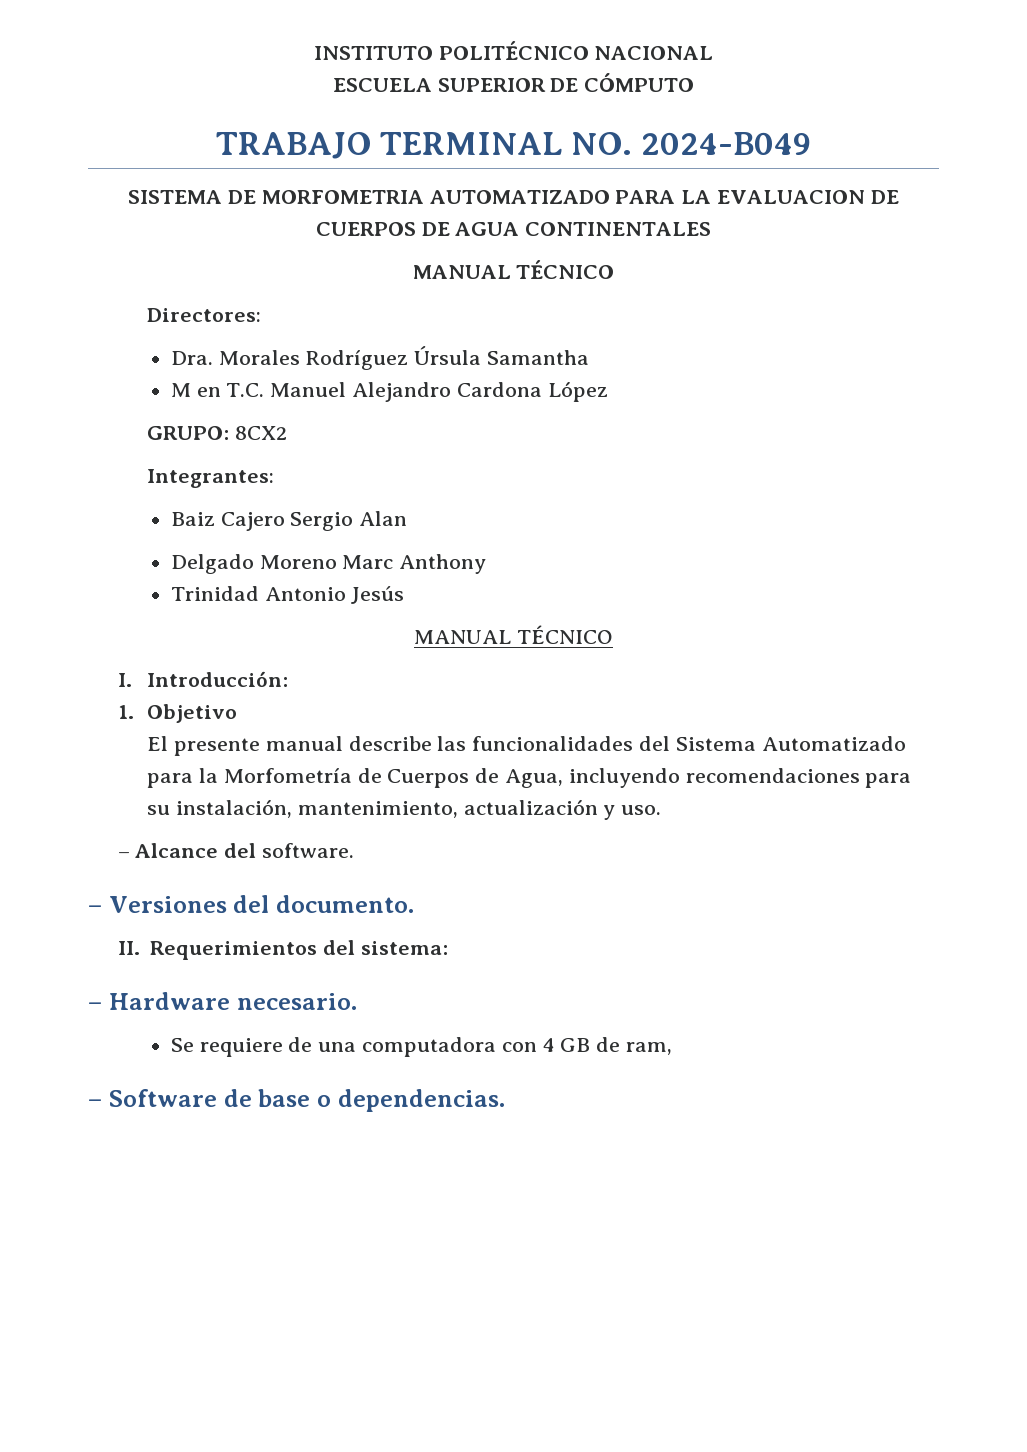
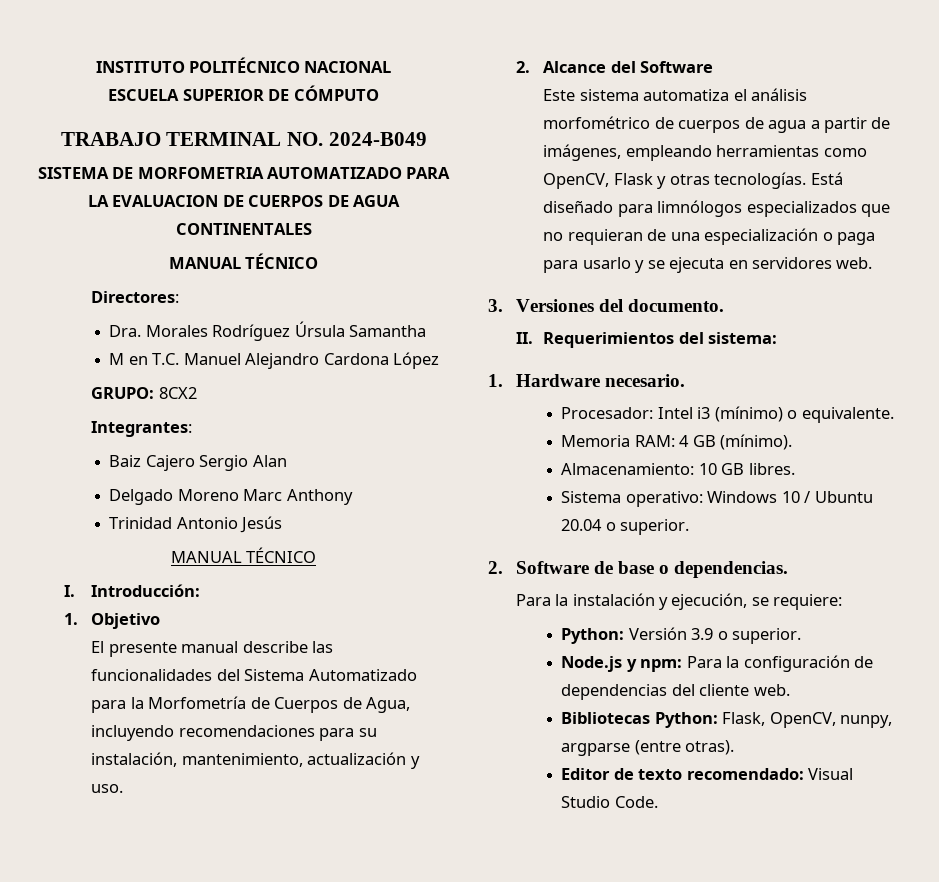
- – Alcance del software.
- – Versiones del documento.
+ 2. Alcance del Software
+ Este sistema automatiza el análisis morfométrico de cuerpos de agua a partir de imágenes, empleando herramientas como OpenCV, Flask y otras tecnologías. Está diseñado para limnólogos especializados que no requieran de una especialización o paga para usarlo y se ejecuta en servidores web.
+ 3. Versiones del documento.
- – Hardware necesario.
+ 1. Hardware necesario.
- Se requiere de una computadora con 4 GB de ram,
- – Software de base o dependencias.
+ Procesador: Intel i3 (mínimo) o equivalente.
+ Memoria RAM: 4 GB (mínimo).
+ Almacenamiento: 10 GB libres.
+ Sistema operativo: Windows 10 / Ubuntu 20.04 o superior.
+ 2. Software de base o dependencias.
+ Para la instalación y ejecución, se requiere:
+ Python: Versión 3.9 o superior.
+ Node.js y npm: Para la configuración de dependencias del cliente web.
+ Bibliotecas Python: Flask, OpenCV, nunpy, argparse (entre otras).
+ Editor de texto recomendado: Visual Studio Code.

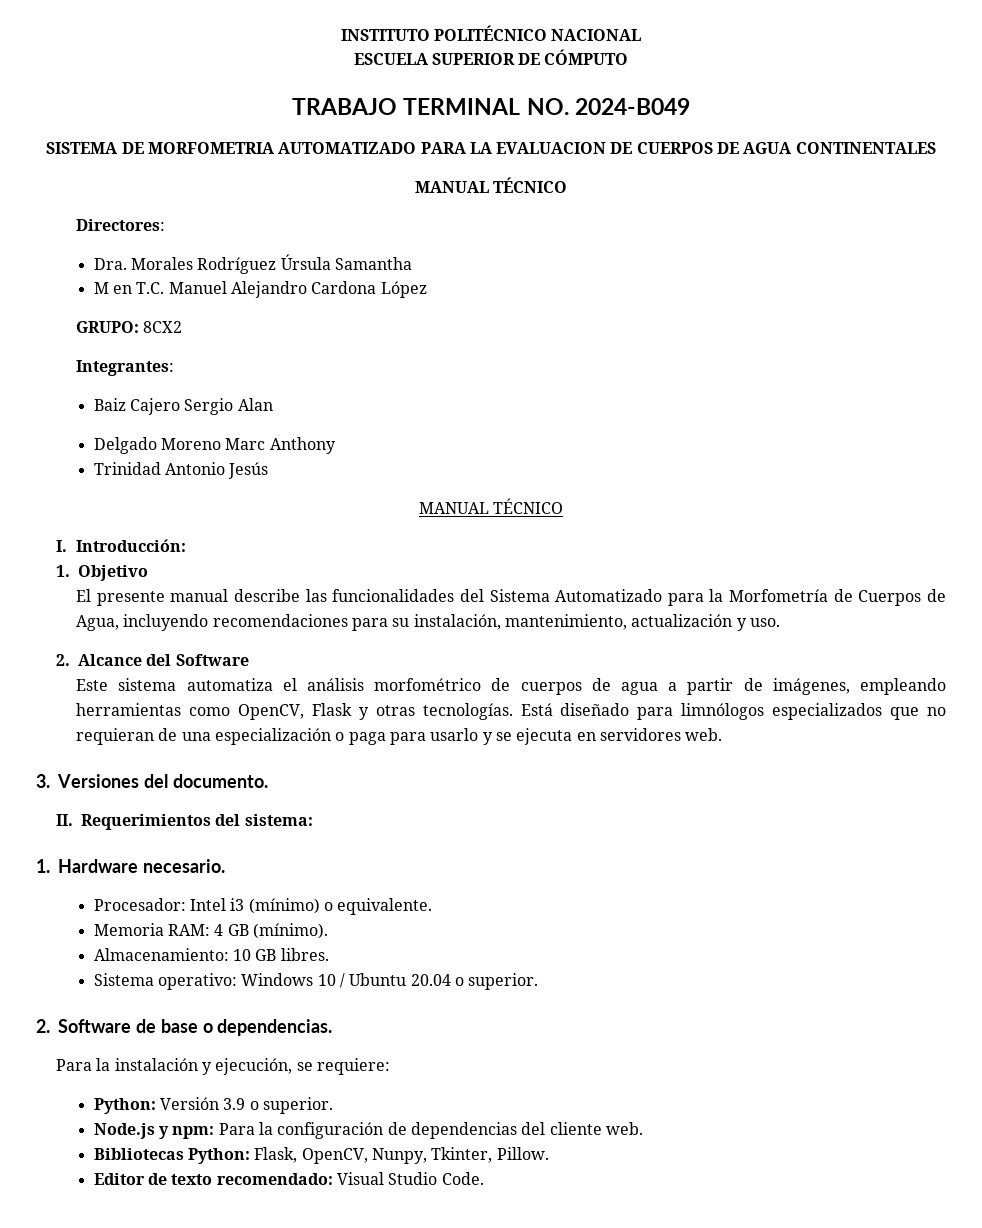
- Bibliotecas Python: Flask, OpenCV, nunpy, argparse (entre otras).
+ Bibliotecas Python: Flask, OpenCV, Nunpy, Tkinter, Pillow.

